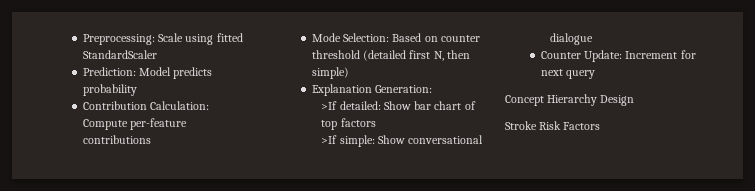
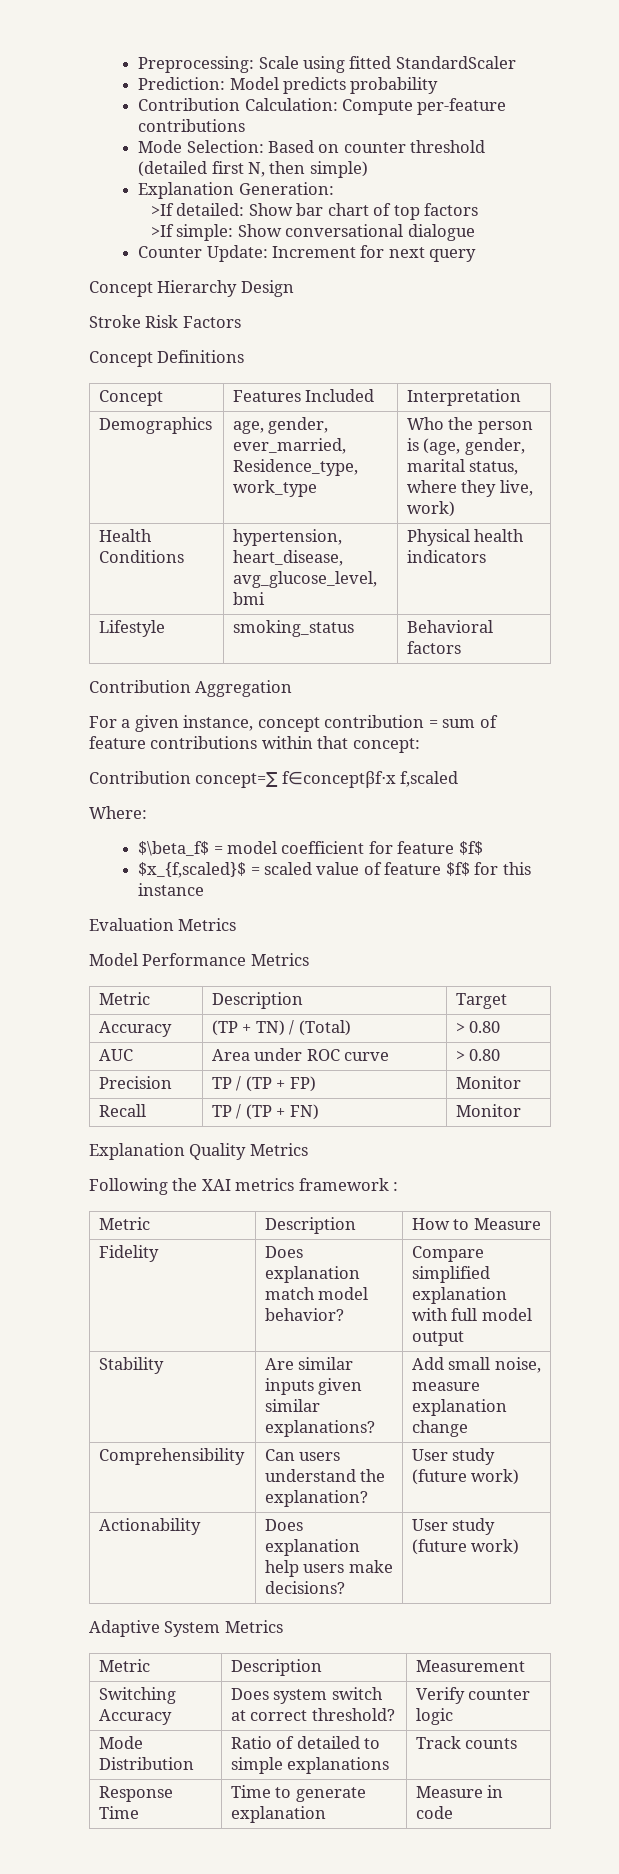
+ Concept Definitions
+ Concept | Features Included | Interpretation
+ Demographics | age, gender, ever_married, Residence_type, work_type | Who the person is (age, gender, marital status, where they live, work)
+ Health Conditions | hypertension, heart_disease, avg_glucose_level, bmi | Physical health indicators
+ Lifestyle | smoking_status | Behavioral factors
+ Contribution Aggregation
+ For a given instance, concept contribution = sum of feature contributions within that concept:
+ Contribution concept=∑ f∈conceptβf⋅x f,scaled
+ Where:
+ $\beta_f$ = model coefficient for feature $f$
+ $x_{f,scaled}$ = scaled value of feature $f$ for this instance
+ Evaluation Metrics
+ Model Performance Metrics
+ Metric | Description | Target
+ Accuracy | (TP + TN) / (Total) | > 0.80
+ AUC | Area under ROC curve | > 0.80
+ Precision | TP / (TP + FP) | Monitor
+ Recall | TP / (TP + FN) | Monitor
+ Explanation Quality Metrics
+ Following the XAI metrics framework :
+ Metric | Description | How to Measure
+ Fidelity | Does explanation match model behavior? | Compare simplified explanation with full model output
+ Stability | Are similar inputs given similar explanations? | Add small noise, measure explanation change
+ Comprehensibility | Can users understand the explanation? | User study (future work)
+ Actionability | Does explanation help users make decisions? | User study (future work)
+ Adaptive System Metrics
+ Metric | Description | Measurement
+ Switching Accuracy | Does system switch at correct threshold? | Verify counter logic
+ Mode Distribution | Ratio of detailed to simple explanations | Track counts
+ Response Time | Time to generate explanation | Measure in code

